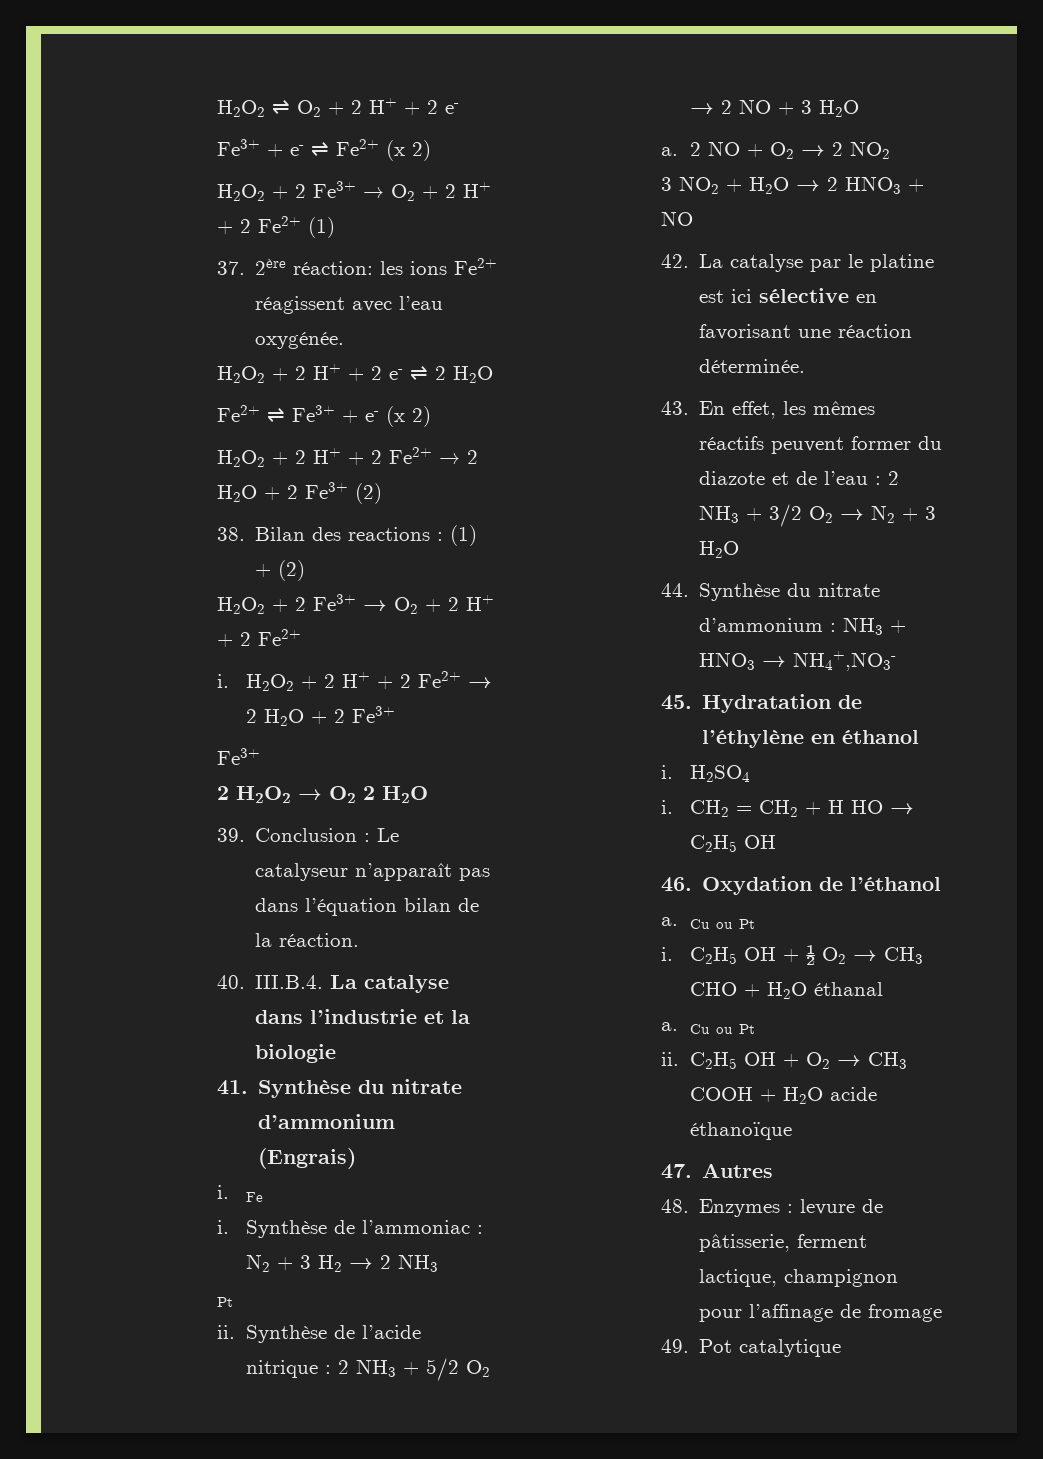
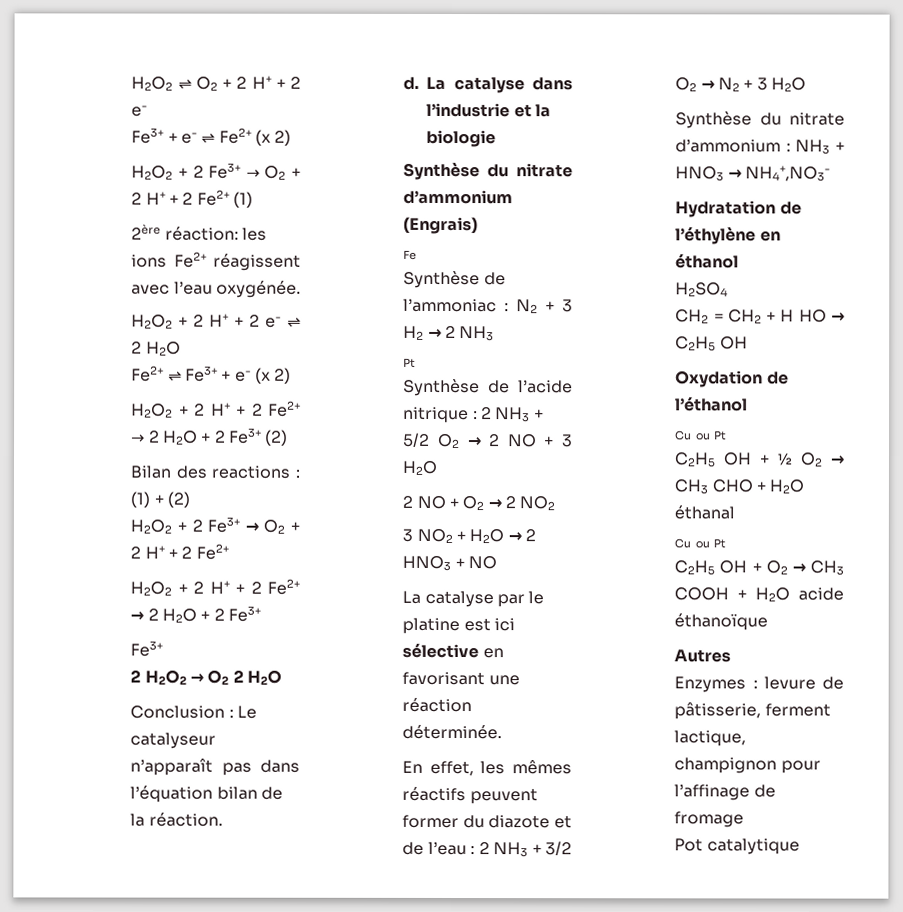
- 37. 2ère réaction: les ions Fe2+ réagissent avec l’eau oxygénée.
+ 2ère réaction: les ions Fe2+ réagissent avec l’eau oxygénée.
- 38. Bilan des reactions : (1) + (2)
+ Bilan des reactions : (1) + (2)
  H2O2 + 2 Fe3+ → O2 + 2 H+ + 2 Fe2+
- i. H2O2 + 2 H+ + 2 Fe2+ → 2 H2O + 2 Fe3+
+ H2O2 + 2 H+ + 2 Fe2+ → 2 H2O + 2 Fe3+
- 39. Conclusion : Le catalyseur n’apparaît pas dans l’équation bilan de la réaction.
+ Conclusion : Le catalyseur n’apparaît pas dans l’équation bilan de la réaction.
- 40. III.B.4. La catalyse dans l’industrie et la biologie
+ d. La catalyse dans l’industrie et la biologie
- 41. Synthèse du nitrate d’ammonium (Engrais)
- i. Fe
- i. Synthèse de l’ammoniac : N2 + 3 H2 → 2 NH3
+ Synthèse du nitrate d’ammonium (Engrais)
+ Fe
+ Synthèse de l’ammoniac : N2 + 3 H2 → 2 NH3
  Pt
- ii. Synthèse de l’acide nitrique : 2 NH3 + 5/2 O2 → 2 NO + 3 H2O
- a. 2 NO + O2 → 2 NO2
+ Synthèse de l’acide nitrique : 2 NH3 + 5/2 O2 → 2 NO + 3 H2O
+ 2 NO + O2 → 2 NO2
- 42. La catalyse par le platine est ici sélective en favorisant une réaction déterminée.
+ La catalyse par le platine est ici sélective en favorisant une réaction déterminée.
- 43. En effet, les mêmes réactifs peuvent former du diazote et de l’eau : 2 NH3 + 3/2 O2 → N2 + 3 H2O
+ En effet, les mêmes réactifs peuvent former du diazote et de l’eau : 2 NH3 + 3/2 O2 → N2 + 3 H2O
- 44. Synthèse du nitrate d’ammonium : NH3 + HNO3 → NH4+,NO3-
+ Synthèse du nitrate d’ammonium : NH3 + HNO3 → NH4+,NO3-
- 45. Hydratation de l’éthylène en éthanol
- i. H2SO4
- i. CH2 = CH2 + H HO → C2H5 OH
+ Hydratation de l’éthylène en éthanol
+ H2SO4
+ CH2 = CH2 + H HO → C2H5 OH
- 46. Oxydation de l’éthanol
- a. Cu ou Pt
- i. C2H5 OH + ½ O2 → CH3 CHO + H2O éthanal
- a. Cu ou Pt
- ii. C2H5 OH + O2 → CH3 COOH + H2O acide éthanoïque
+ Oxydation de l’éthanol
+ Cu ou Pt
+ C2H5 OH + ½ O2 → CH3 CHO + H2O éthanal
+ Cu ou Pt
+ C2H5 OH + O2 → CH3 COOH + H2O acide éthanoïque
- 47. Autres
+ Autres
- 48. Enzymes : levure de pâtisserie, ferment lactique, champignon pour l’affinage de fromage
+ Enzymes : levure de pâtisserie, ferment lactique, champignon pour l’affinage de fromage
- 49. Pot catalytique
+ Pot catalytique

